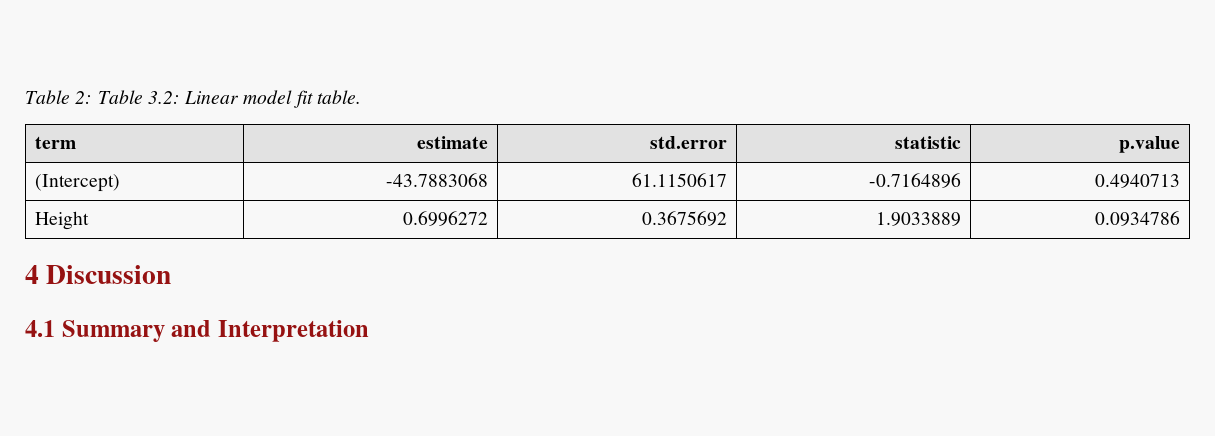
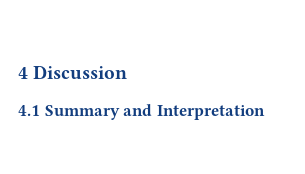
- Table 2: Table 3.2: Linear model fit table.
- term | estimate | std.error | statistic | p.value
- (Intercept) | -43.7883068 | 61.1150617 | -0.7164896 | 0.4940713
- Height | 0.6996272 | 0.3675692 | 1.9033889 | 0.0934786

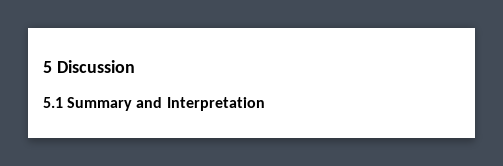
- 4 Discussion
+ 5 Discussion
- 4.1 Summary and Interpretation
+ 5.1 Summary and Interpretation

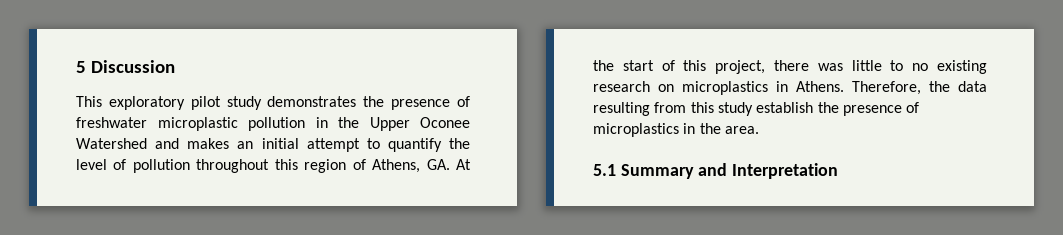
+ This exploratory pilot study demonstrates the presence of freshwater microplastic pollution in the Upper Oconee Watershed and makes an initial attempt to quantify the level of pollution throughout this region of Athens, GA. At the start of this project, there was little to no existing research on microplastics in Athens. Therefore, the data resulting from this study establish the presence of microplastics in the area.

